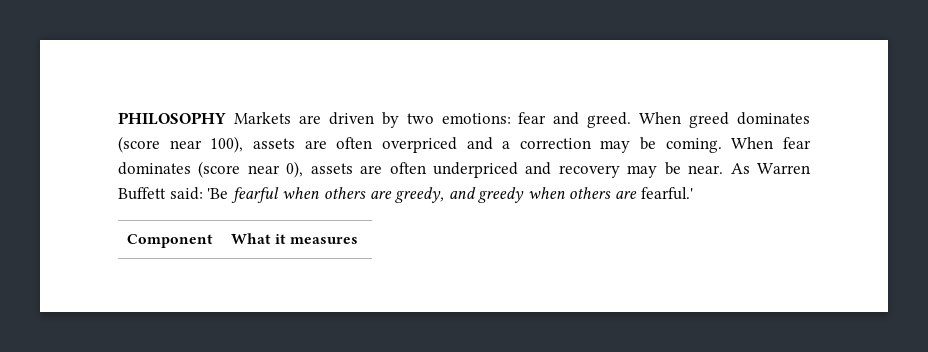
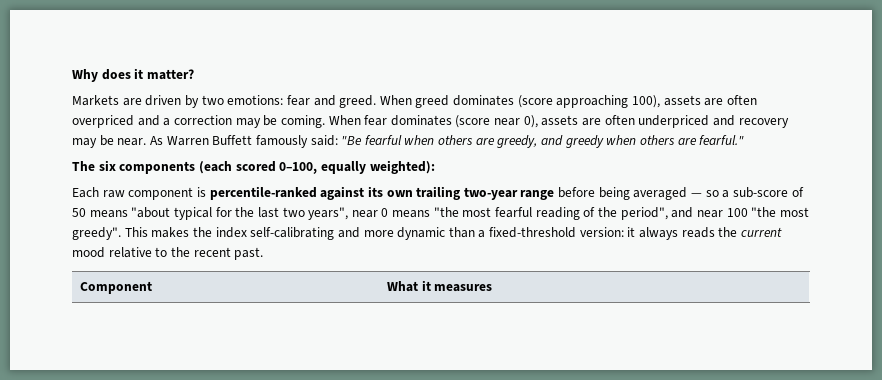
- PHILOSOPHY Markets are driven by two emotions: fear and greed.
+ Why does it matter?
+ Markets are driven by two emotions: fear and greed.
- When greed dominates (score near 100), assets are often overpriced and a correction may be coming.
+ When greed dominates (score approaching 100), assets are often overpriced and a correction may be coming.
- As Warren Buffett said: 'Be fearful when others are greedy, and greedy when others are fearful.'
+ As Warren Buffett famously said: "Be fearful when others are greedy, and greedy when others are fearful."
+ The six components (each scored 0–100, equally weighted):
+ Each raw component is percentile-ranked against its own trailing two-year range before being averaged — so a sub-score of 50 means "about typical for the last two years", near 0 means "the most fearful reading of the period", and near 100 "the most greedy". This makes the index self-calibrating and more dynamic than a fixed-threshold version: it always reads the current mood relative to the recent past.

